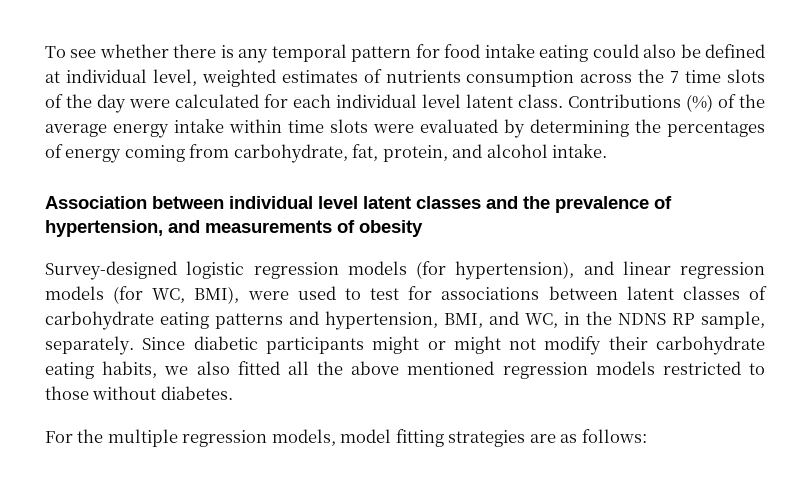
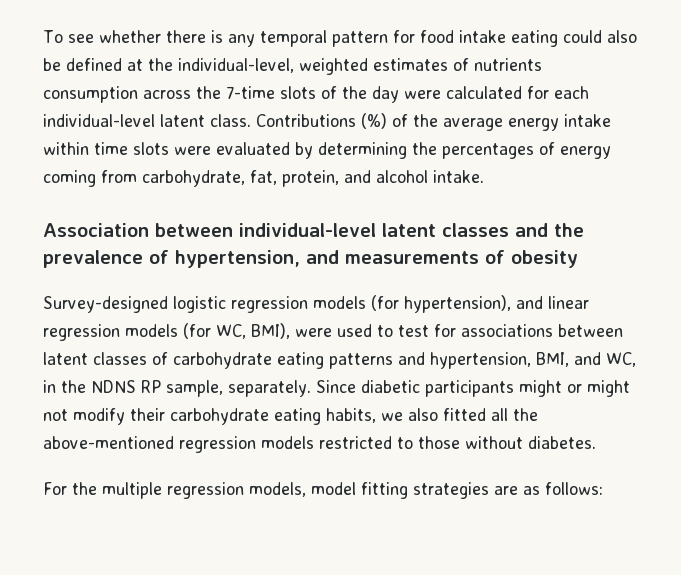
- To see whether there is any temporal pattern for food intake eating could also be defined at individual level, weighted estimates of nutrients consumption across the 7 time slots of the day were calculated for each individual level latent class.
+ To see whether there is any temporal pattern for food intake eating could also be defined at the individual-level, weighted estimates of nutrients consumption across the 7-time slots of the day were calculated for each individual-level latent class.
- Association between individual level latent classes and the prevalence of hypertension, and measurements of obesity
+ Association between individual-level latent classes and the prevalence of hypertension, and measurements of obesity
- Since diabetic participants might or might not modify their carbohydrate eating habits, we also fitted all the above mentioned regression models restricted to those without diabetes.
+ Since diabetic participants might or might not modify their carbohydrate eating habits, we also fitted all the above-mentioned regression models restricted to those without diabetes.

